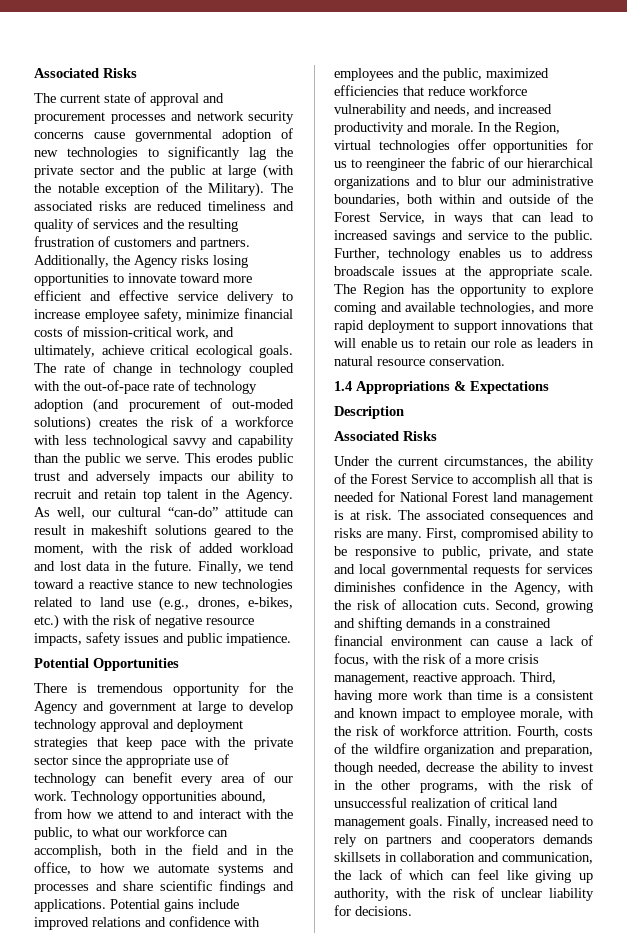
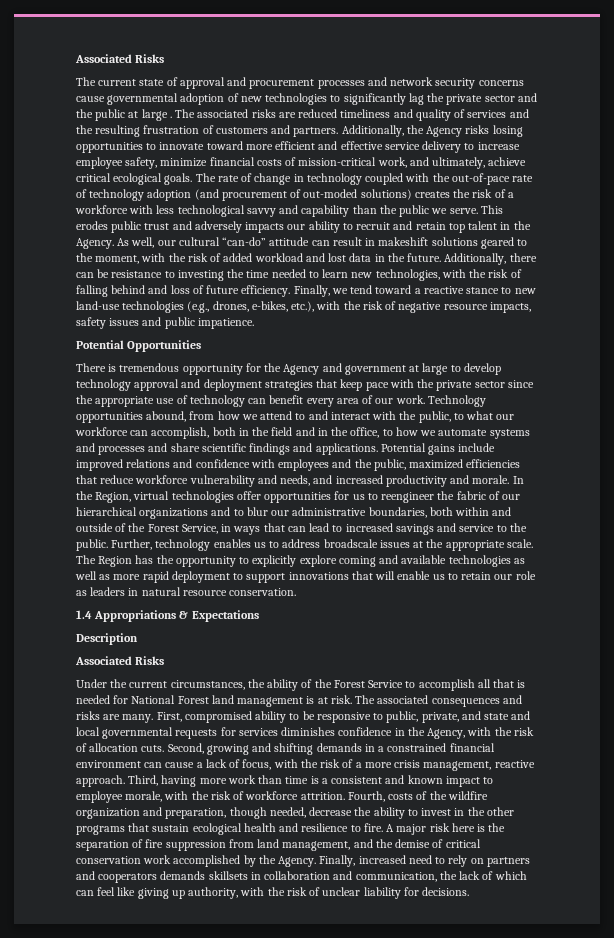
- The current state of approval and procurement processes and network security concerns cause governmental adoption of new technologies to significantly lag the private sector and the public at large (with the notable exception of the Military).
+ The current state of approval and procurement processes and network security concerns cause governmental adoption of new technologies to significantly lag the private sector and the public at large .
+ Additionally, there can be resistance to investing the time needed to learn new technologies, with the risk of falling behind and loss of future efficiency.
- Finally, we tend toward a reactive stance to new technologies related to land use (e.g., drones, e-bikes, etc.) with the risk of negative resource impacts, safety issues and public impatience.
+ Finally, we tend toward a reactive stance to new land-use technologies (e.g., drones, e-bikes, etc.), with the risk of negative resource impacts, safety issues and public impatience.
- The Region has the opportunity to explore coming and available technologies, and more rapid deployment to support innovations that will enable us to retain our role as leaders in natural resource conservation.
+ The Region has the opportunity to explicitly explore coming and available technologies as well as more rapid deployment to support innovations that will enable us to retain our role as leaders in natural resource conservation.
- Fourth, costs of the wildfire organization and preparation, though needed, decrease the ability to invest in the other programs, with the risk of unsuccessful realization of critical land management goals.
+ Fourth, costs of the wildfire organization and preparation, though needed, decrease the ability to invest in the other programs that sustain ecological health and resilience to fire. A major risk here is the separation of fire suppression from land management, and the demise of critical conservation work accomplished by the Agency.

